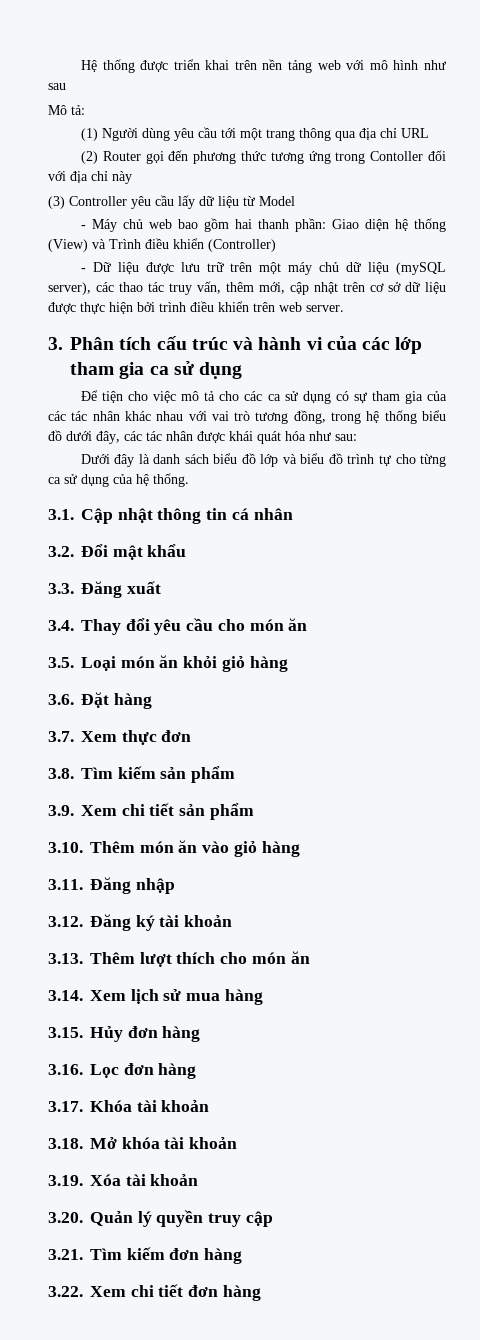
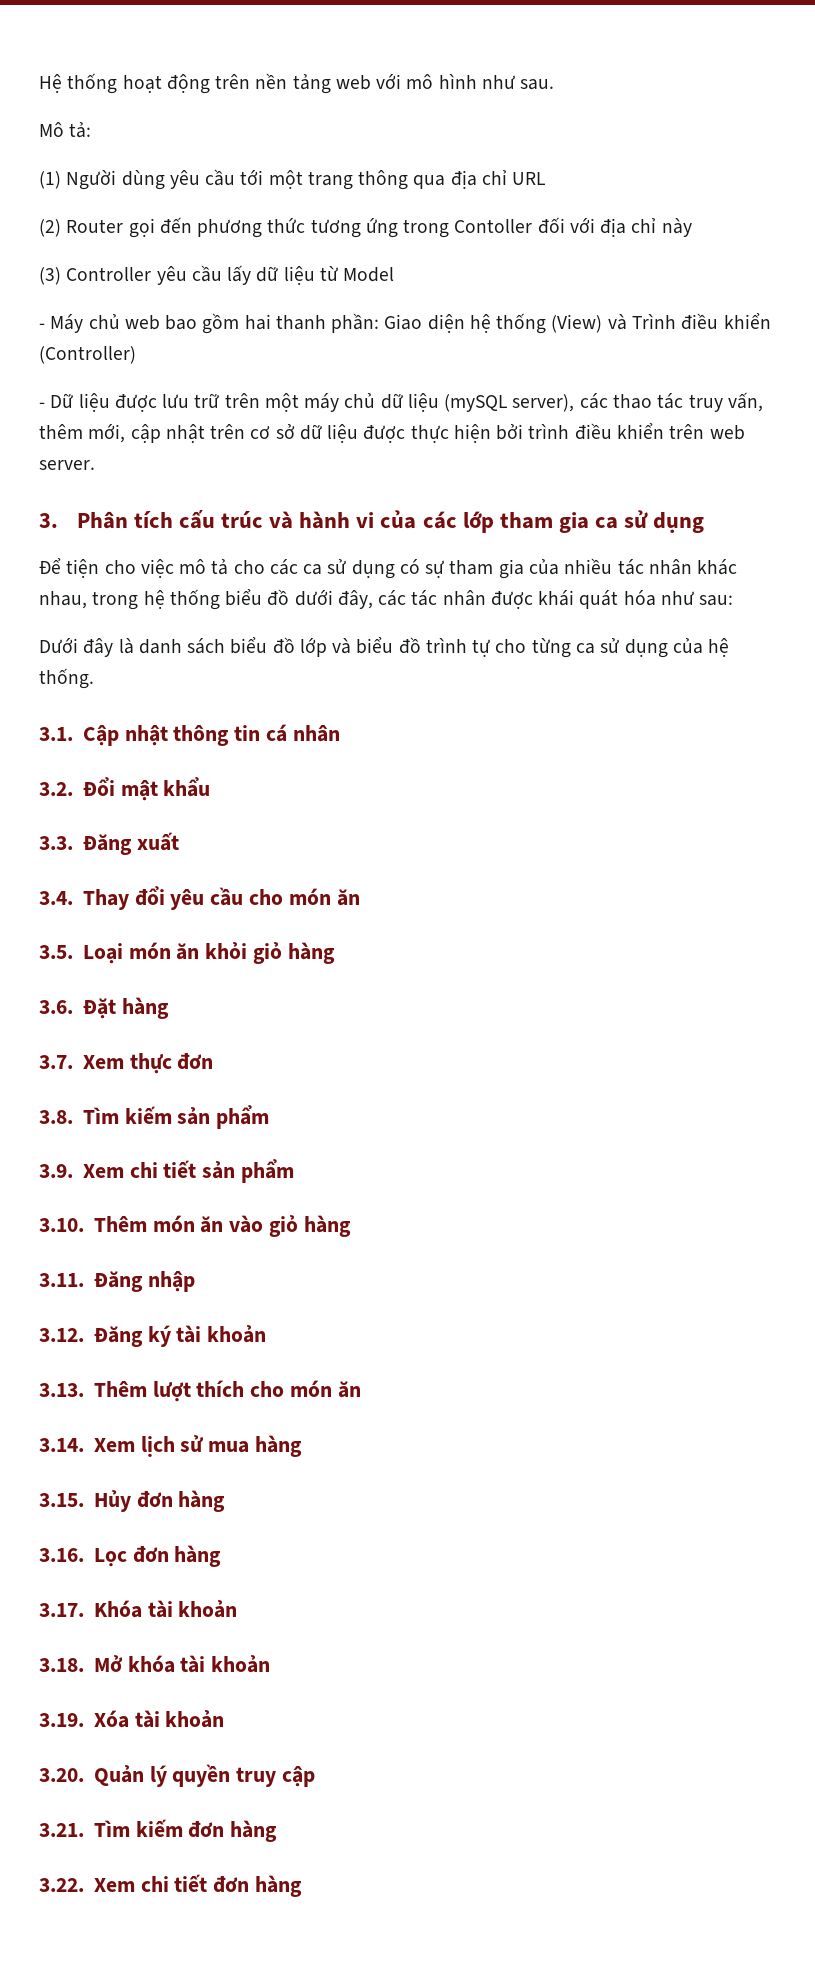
- Hệ thống được triển khai trên nền tảng web với mô hình như sau
+ Hệ thống hoạt động trên nền tảng web với mô hình như sau.
- Để tiện cho việc mô tả cho các ca sử dụng có sự tham gia của các tác nhân khác nhau với vai trò tương đồng, trong hệ thống biểu đồ dưới đây, các tác nhân được khái quát hóa như sau:
+ Để tiện cho việc mô tả cho các ca sử dụng có sự tham gia của nhiều tác nhân khác nhau, trong hệ thống biểu đồ dưới đây, các tác nhân được khái quát hóa như sau:

